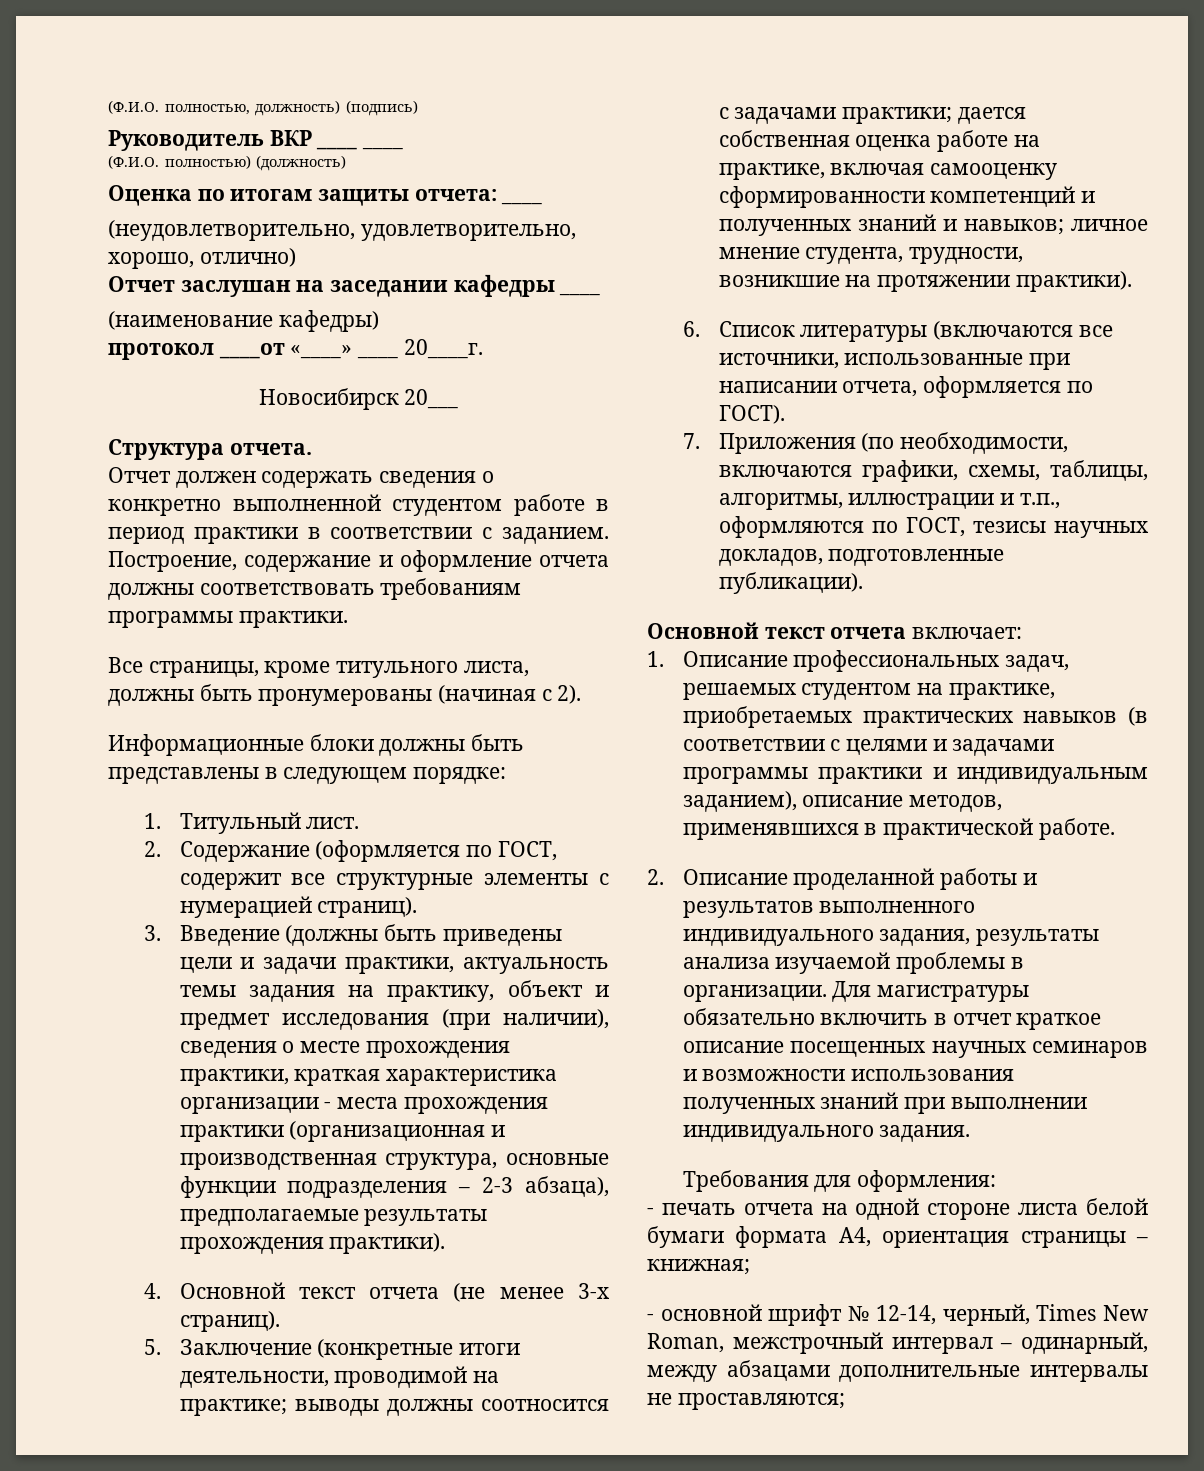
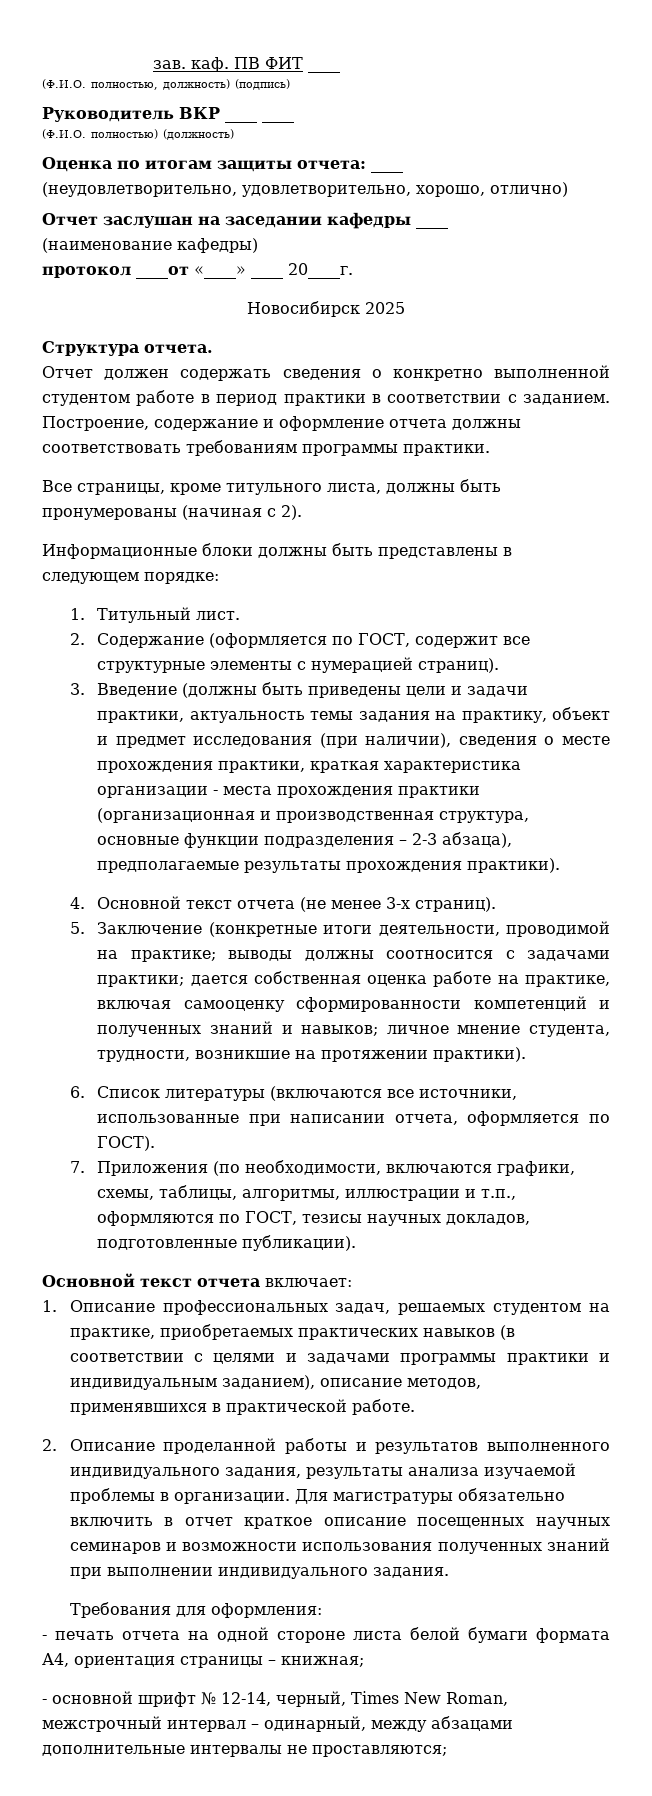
+ зав. каф. ПВ ФИТ ____
- Новосибирск 20___
+ Новосибирск 2025

